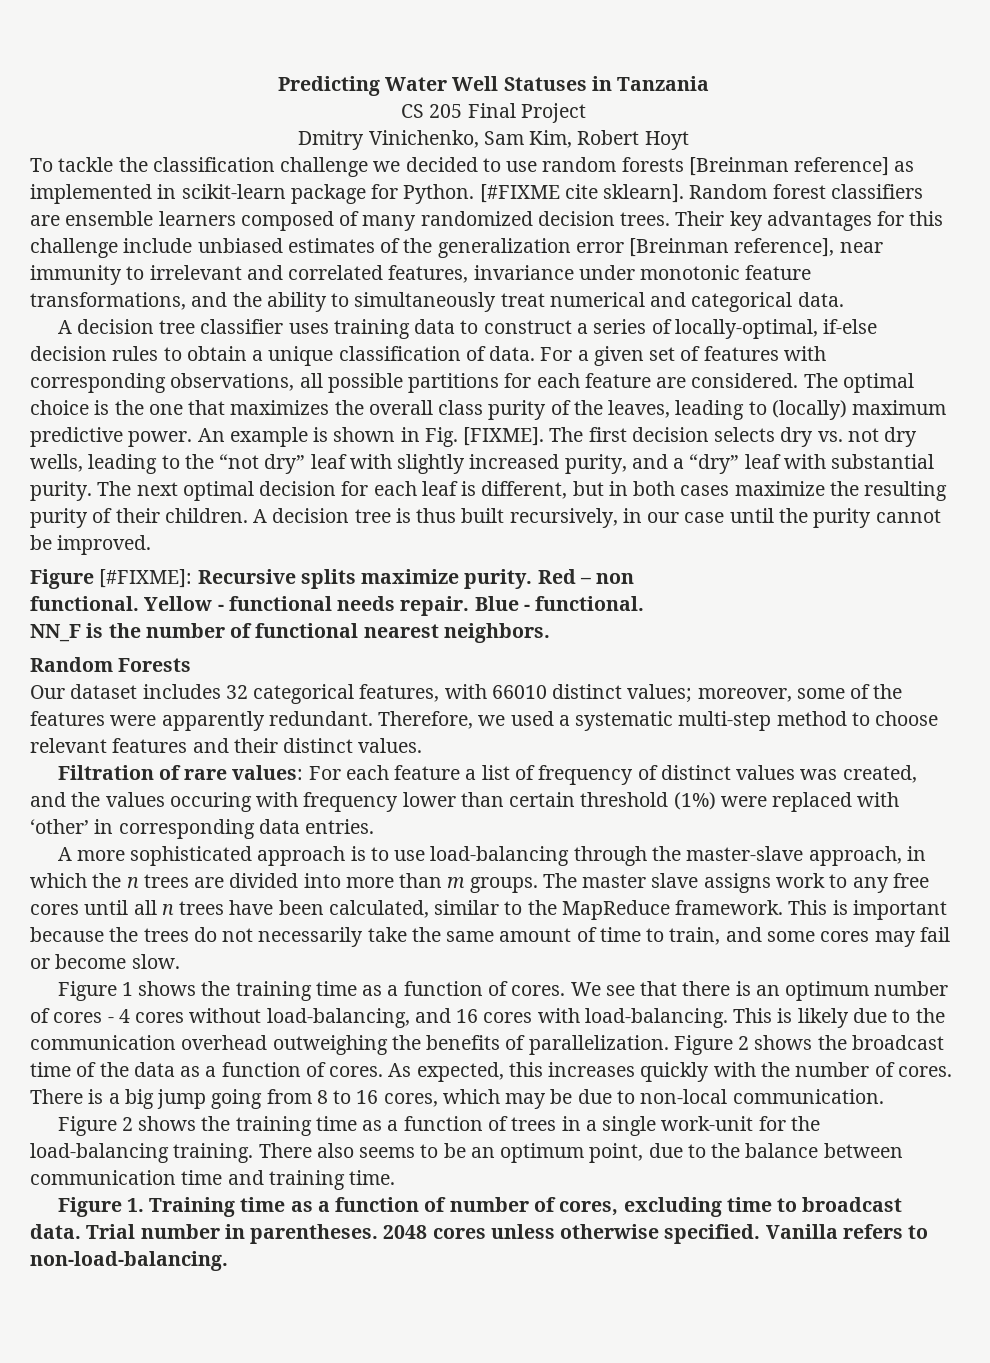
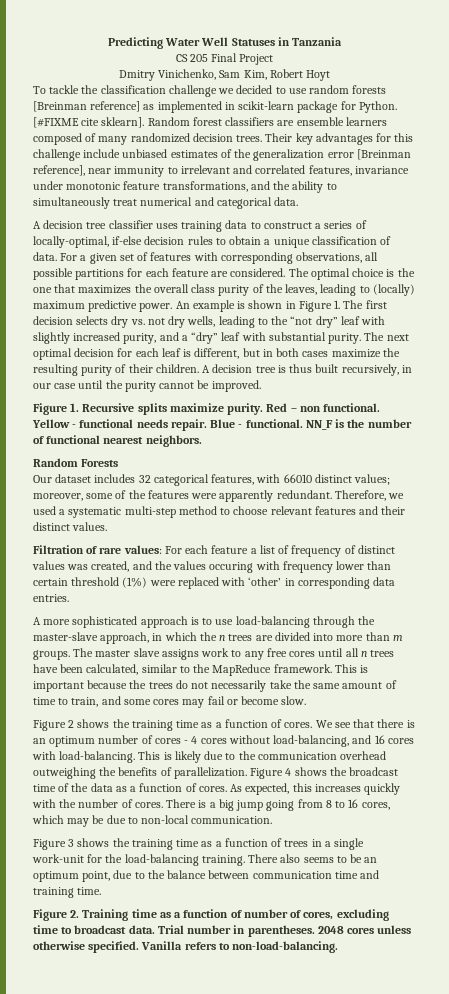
- An example is shown in Fig. [FIXME]. The first decision selects dry vs. not dry wells, leading to the “not dry” leaf with slightly increased purity, and a “dry” leaf with substantial purity.
+ An example is shown in Figure 1. The first decision selects dry vs. not dry wells, leading to the “not dry” leaf with slightly increased purity, and a “dry” leaf with substantial purity.
- Figure [#FIXME]: Recursive splits maximize purity.
+ Figure 1. Recursive splits maximize purity.
- Red – non
- functional.
+ Red – non functional.
- Blue - functional.
- NN_F is the number of functional nearest neighbors.
+ Blue - functional. NN_F is the number of functional nearest neighbors.
- Figure 1 shows the training time as a function of cores.
+ Figure 2 shows the training time as a function of cores.
- Figure 2 shows the broadcast time of the data as a function of cores.
+ Figure 4 shows the broadcast time of the data as a function of cores.
- Figure 2 shows the training time as a function of trees in a single work-unit for the load-balancing training.
+ Figure 3 shows the training time as a function of trees in a single work-unit for the load-balancing training.
- Figure 1. Training time as a function of number of cores, excluding time to broadcast data.
+ Figure 2. Training time as a function of number of cores, excluding time to broadcast data.

